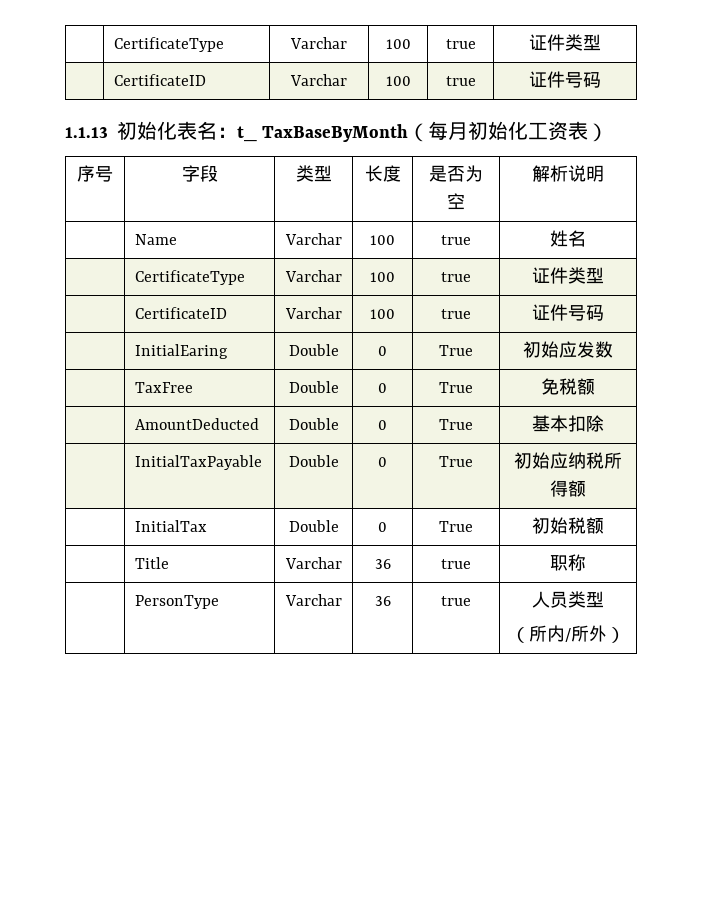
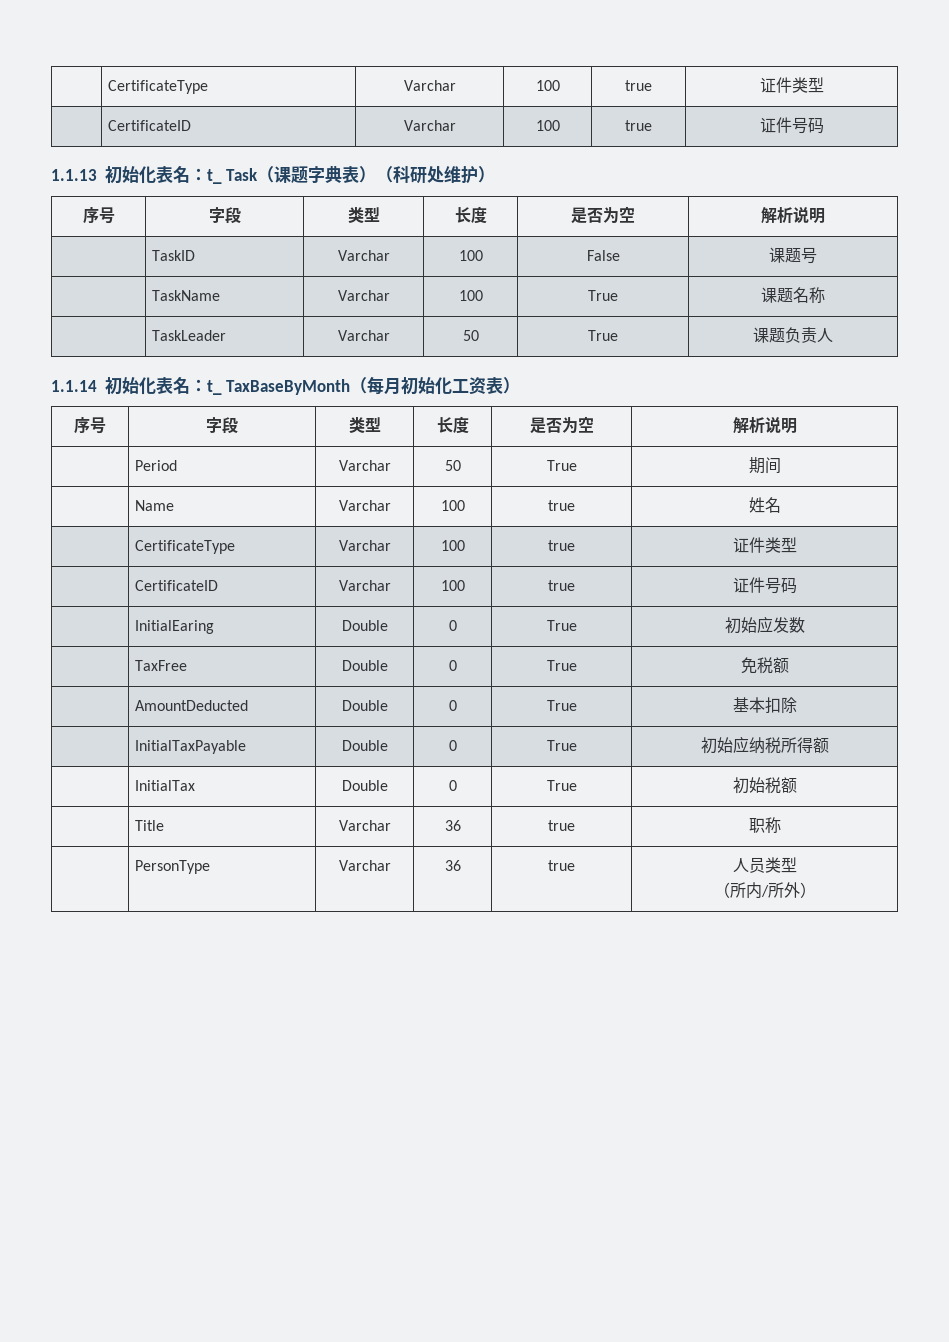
- 1.1.13初始化表名：t_ TaxBaseByMonth（每月初始化工资表）
+ 1.1.13初始化表名：t_ Task（课题字典表）（科研处维护）
+ 序号 | 字段 | 类型 | 长度 | 是否为空 | 解析说明
+ | TaskID | Varchar | 100 | False | 课题号
+ | TaskName | Varchar | 100 | True | 课题名称
+ | TaskLeader | Varchar | 50 | True | 课题负责人
+ 1.1.14初始化表名：t_ TaxBaseByMonth（每月初始化工资表）
+ | Period | Varchar | 50 | True | 期间

